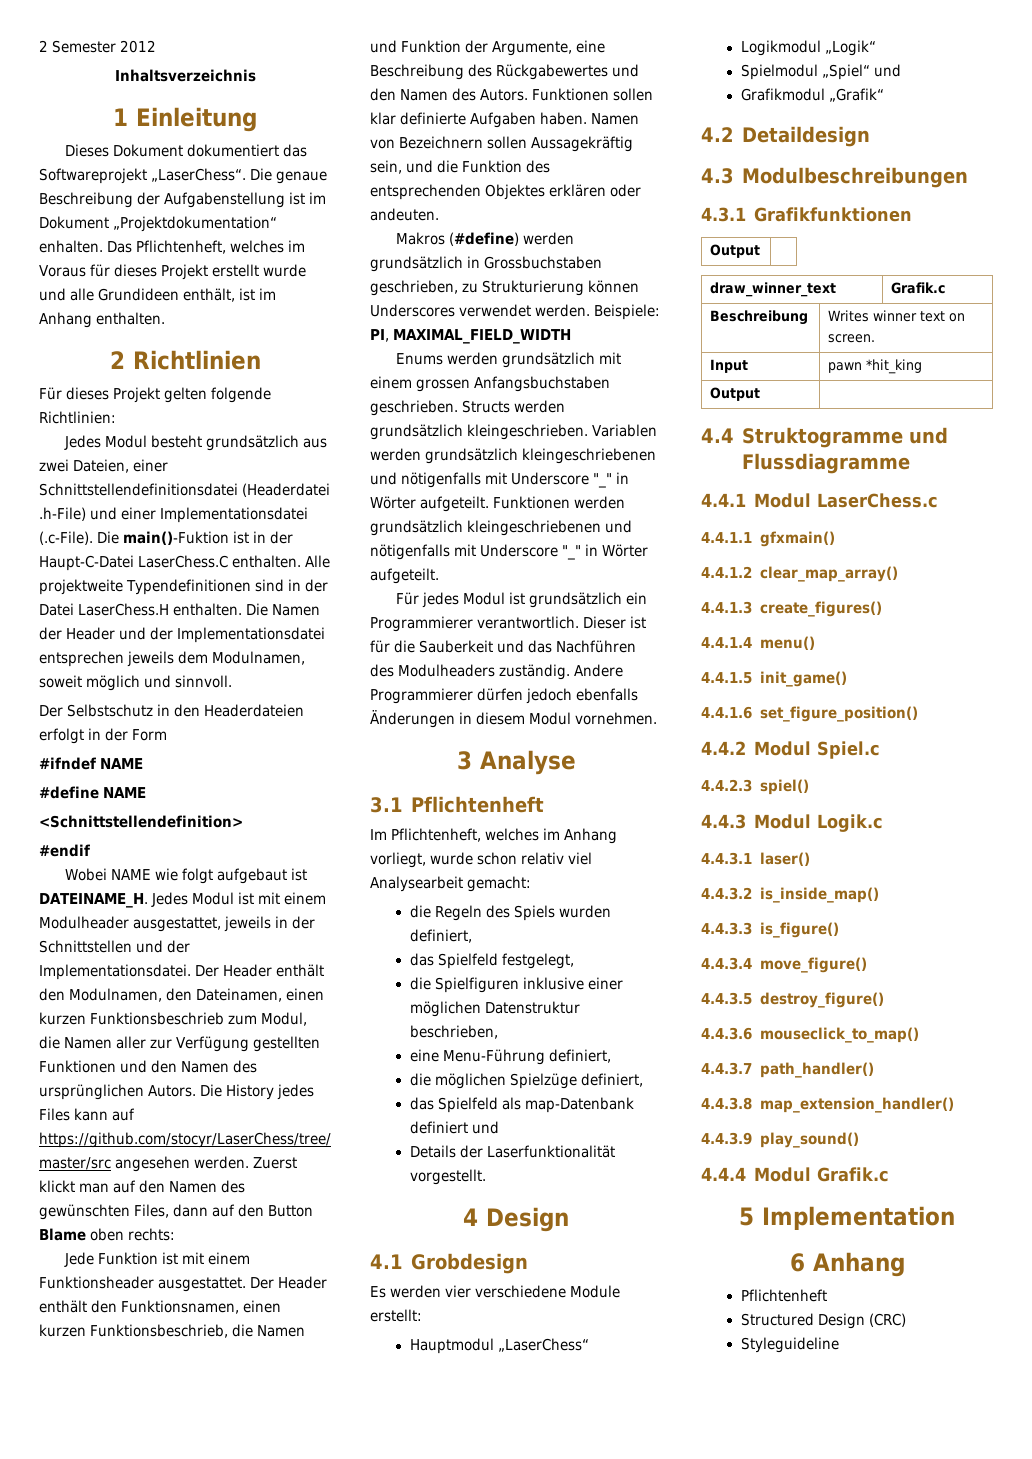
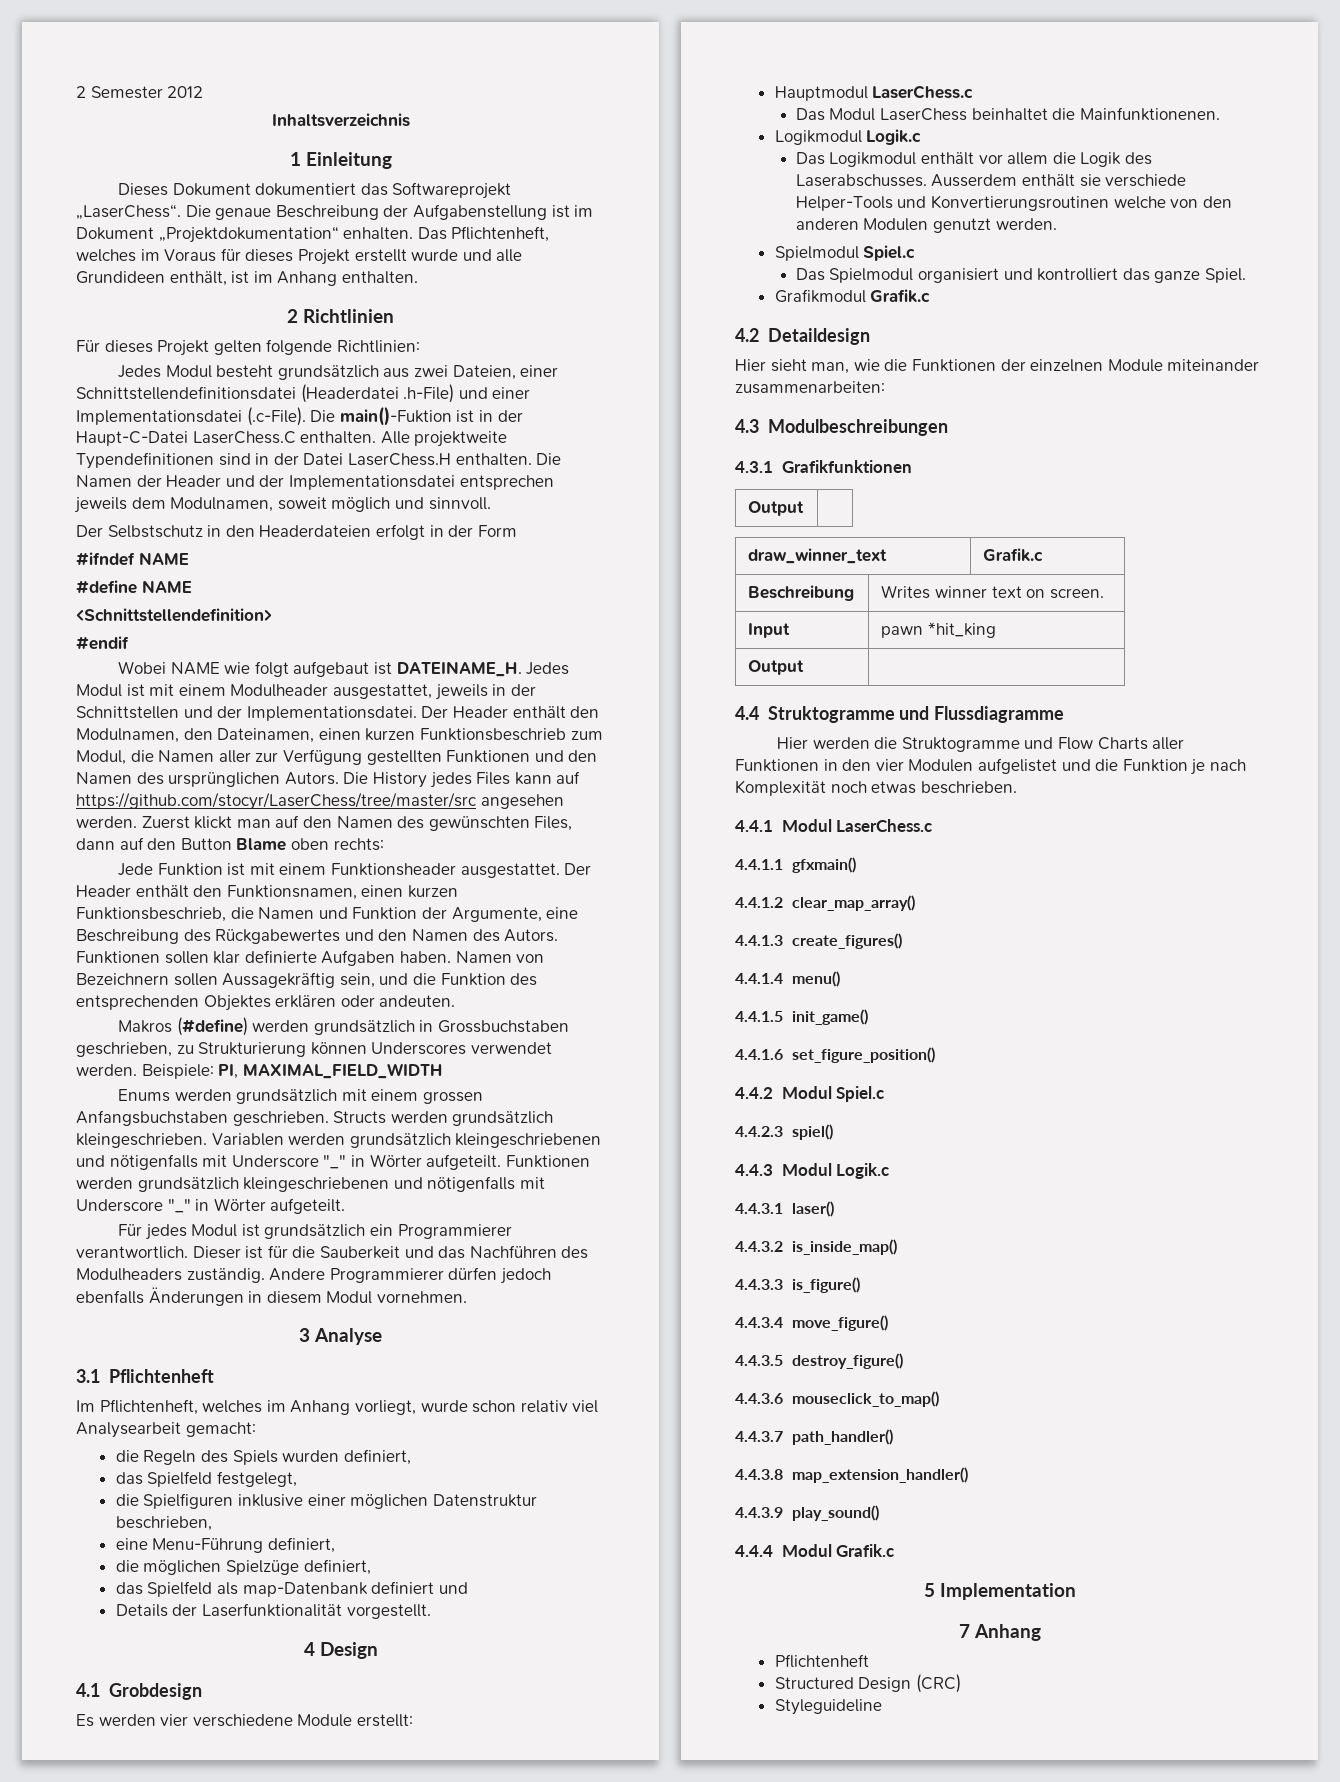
- Hauptmodul „LaserChess“
- Logikmodul „Logik“
- Spielmodul „Spiel“ und
+ Hauptmodul LaserChess.c
+ Das Modul LaserChess beinhaltet die Mainfunktionenen.
+ Logikmodul Logik.c
+ Das Logikmodul enthält vor allem die Logik des Laserabschusses. Ausserdem enthält sie verschiede Helper-Tools und Konvertierungsroutinen welche von den anderen Modulen genutzt werden.
+ Spielmodul Spiel.c
+ Das Spielmodul organisiert und kontrolliert das ganze Spiel.
- Grafikmodul „Grafik“
+ Grafikmodul Grafik.c
+ Hier sieht man, wie die Funktionen der einzelnen Module miteinander zusammenarbeiten:
+ Hier werden die Struktogramme und Flow Charts aller Funktionen in den vier Modulen aufgelistet und die Funktion je nach Komplexität noch etwas beschrieben.
- 6 Anhang
+ 7 Anhang

